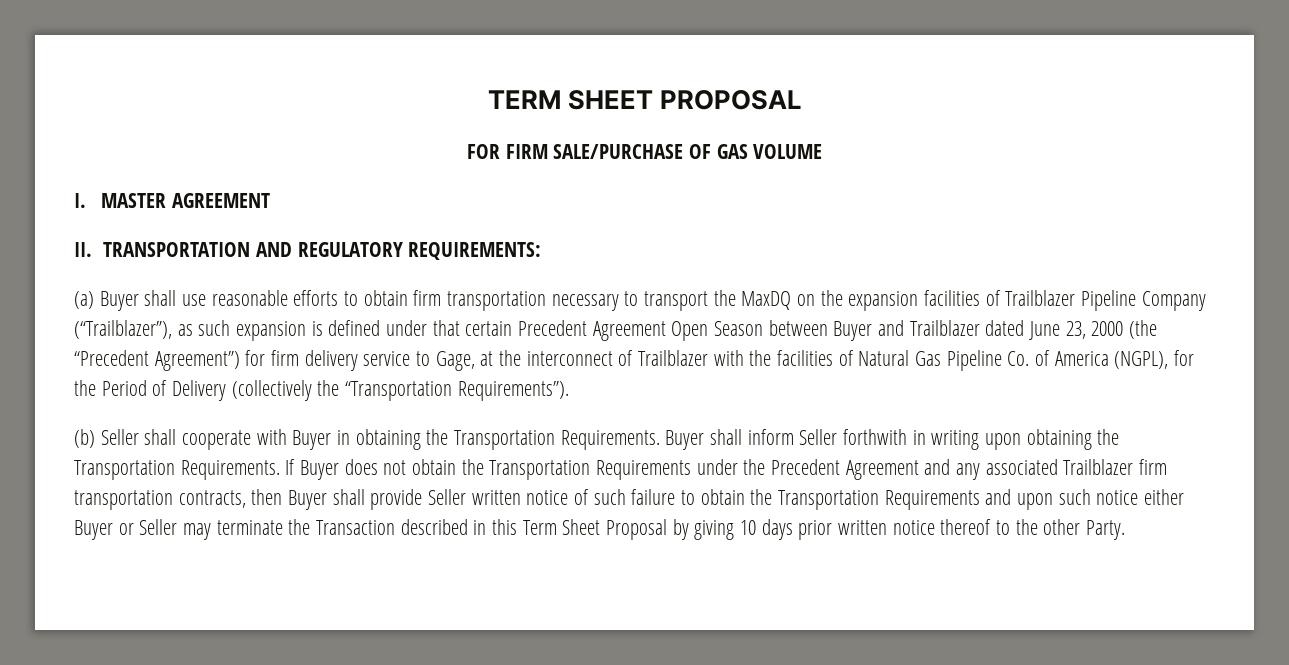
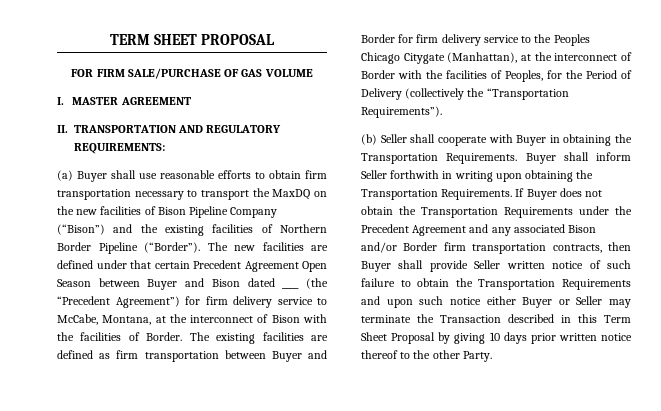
- (a) Buyer shall use reasonable efforts to obtain firm transportation necessary to transport the MaxDQ on the expansion facilities of Trailblazer Pipeline Company (“Trailblazer”), as such expansion is defined under that certain Precedent Agreement Open Season between Buyer and Trailblazer dated June 23, 2000 (the “Precedent Agreement”) for firm delivery service to Gage, at the interconnect of Trailblazer with the facilities of Natural Gas Pipeline Co. of America (NGPL), for the Period of Delivery (collectively the “Transportation Requirements”).
+ (a) Buyer shall use reasonable efforts to obtain firm transportation necessary to transport the MaxDQ on the new facilities of Bison Pipeline Company (“Bison”) and the existing facilities of Northern Border Pipeline (“Border”). The new facilities are defined under that certain Precedent Agreement Open Season between Buyer and Bison dated ____ (the “Precedent Agreement”) for firm delivery service to McCabe, Montana, at the interconnect of Bison with the facilities of Border. The existing facilities are defined as firm transportation between Buyer and Border for firm delivery service to the Peoples Chicago Citygate (Manhattan), at the interconnect of Border with the facilities of Peoples, for the Period of Delivery (collectively the “Transportation Requirements”).
- If Buyer does not obtain the Transportation Requirements under the Precedent Agreement and any associated Trailblazer firm transportation contracts, then Buyer shall provide Seller written notice of such failure to obtain the Transportation Requirements and upon such notice either Buyer or Seller may terminate the Transaction described in this Term Sheet Proposal by giving 10 days prior written notice thereof to the other Party.
+ If Buyer does not obtain the Transportation Requirements under the Precedent Agreement and any associated Bison and/or Border firm transportation contracts, then Buyer shall provide Seller written notice of such failure to obtain the Transportation Requirements and upon such notice either Buyer or Seller may terminate the Transaction described in this Term Sheet Proposal by giving 10 days prior written notice thereof to the other Party.

